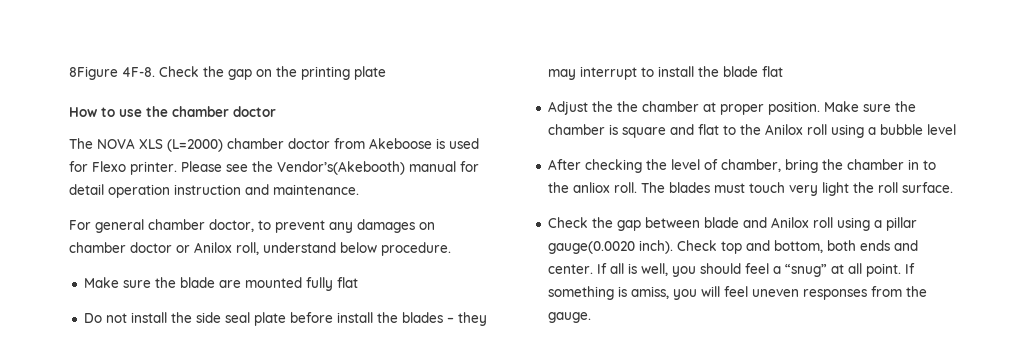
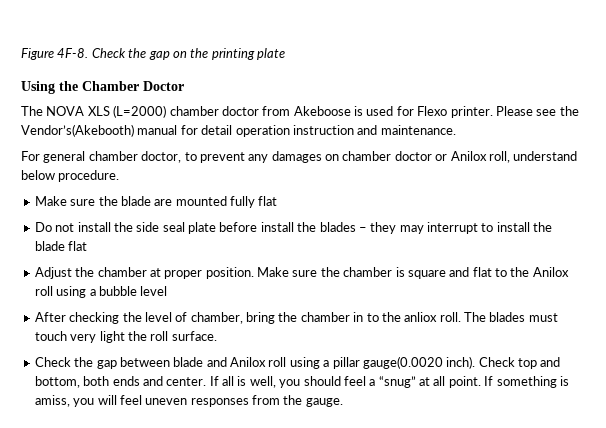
- 8Figure 4F-8.
+ Figure 4F-8.
- How to use the chamber doctor
+ Using the Chamber Doctor
- Adjust the the chamber at proper position.
+ Adjust the chamber at proper position.

